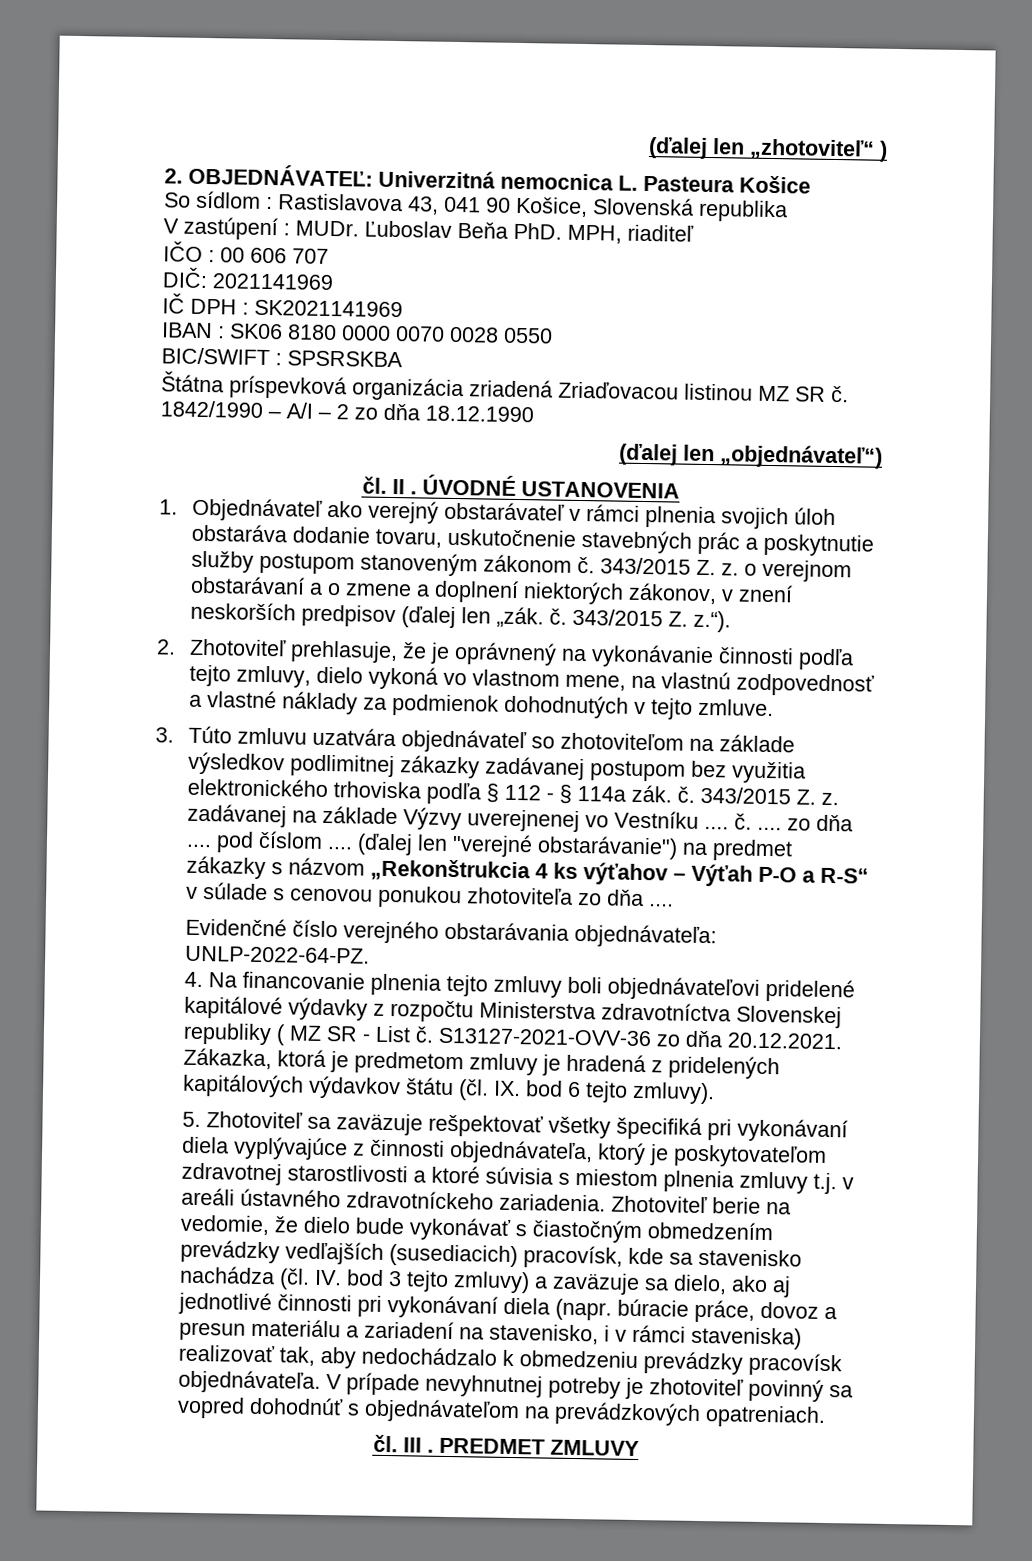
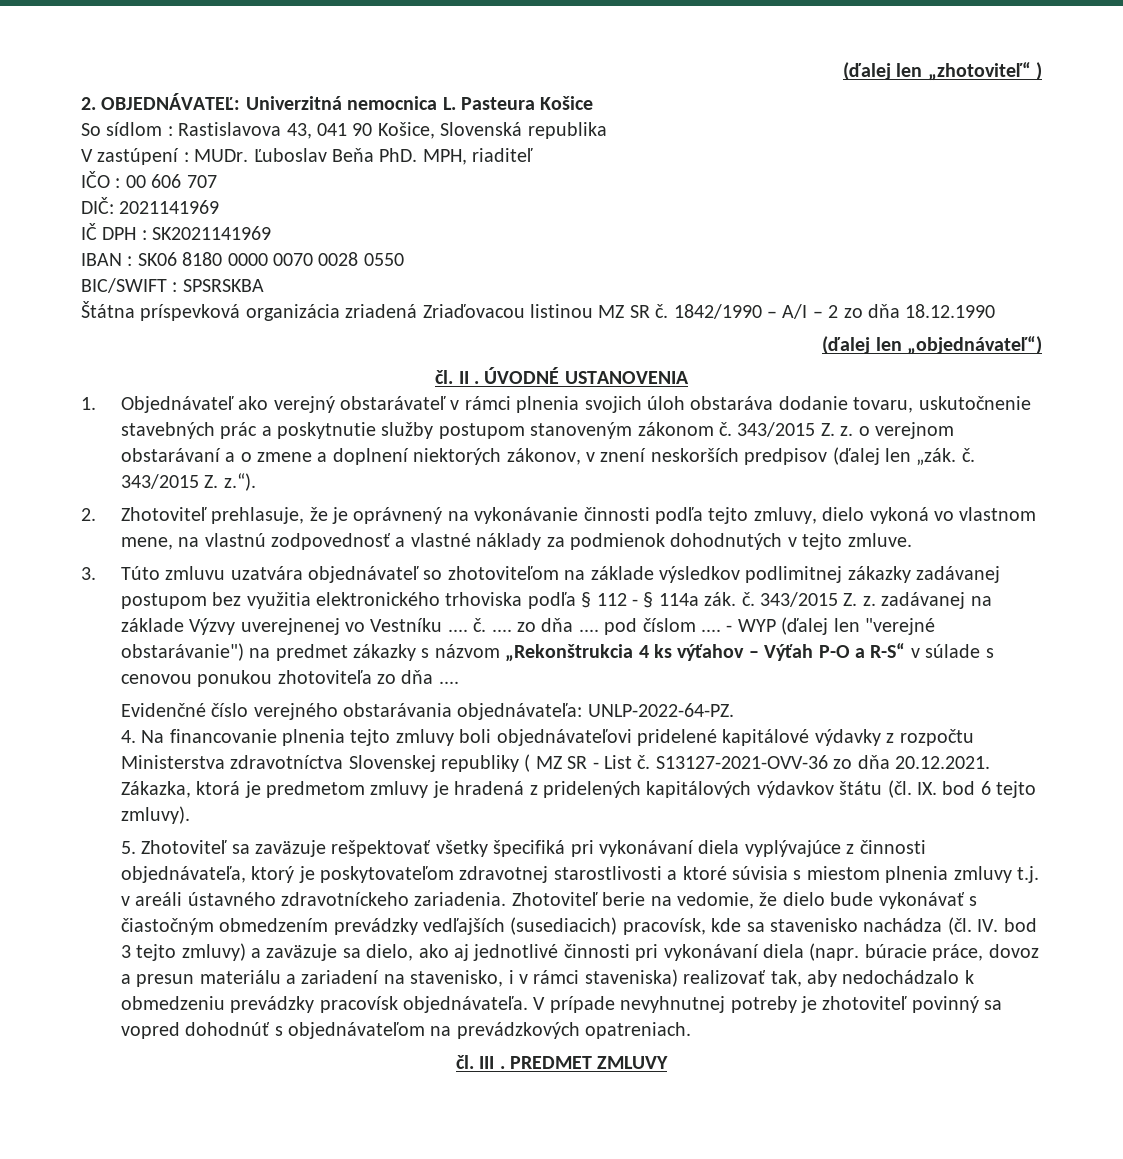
- (ďalej len "verejné obstarávanie") na predmet zákazky s názvom „Rekonštrukcia 4 ks výťahov – Výťah P-O a R-S“ v súlade s cenovou ponukou zhotoviteľa zo dňa ....
+ - WYP (ďalej len "verejné obstarávanie") na predmet zákazky s názvom „Rekonštrukcia 4 ks výťahov – Výťah P-O a R-S“ v súlade s cenovou ponukou zhotoviteľa zo dňa ....

